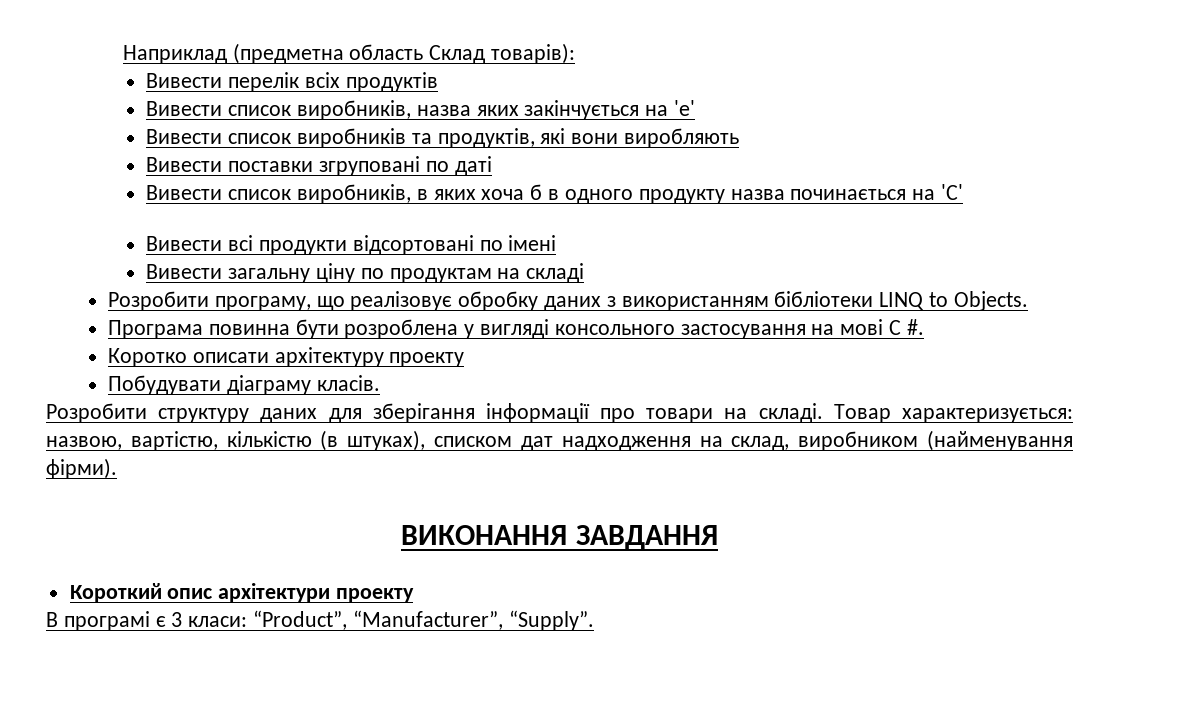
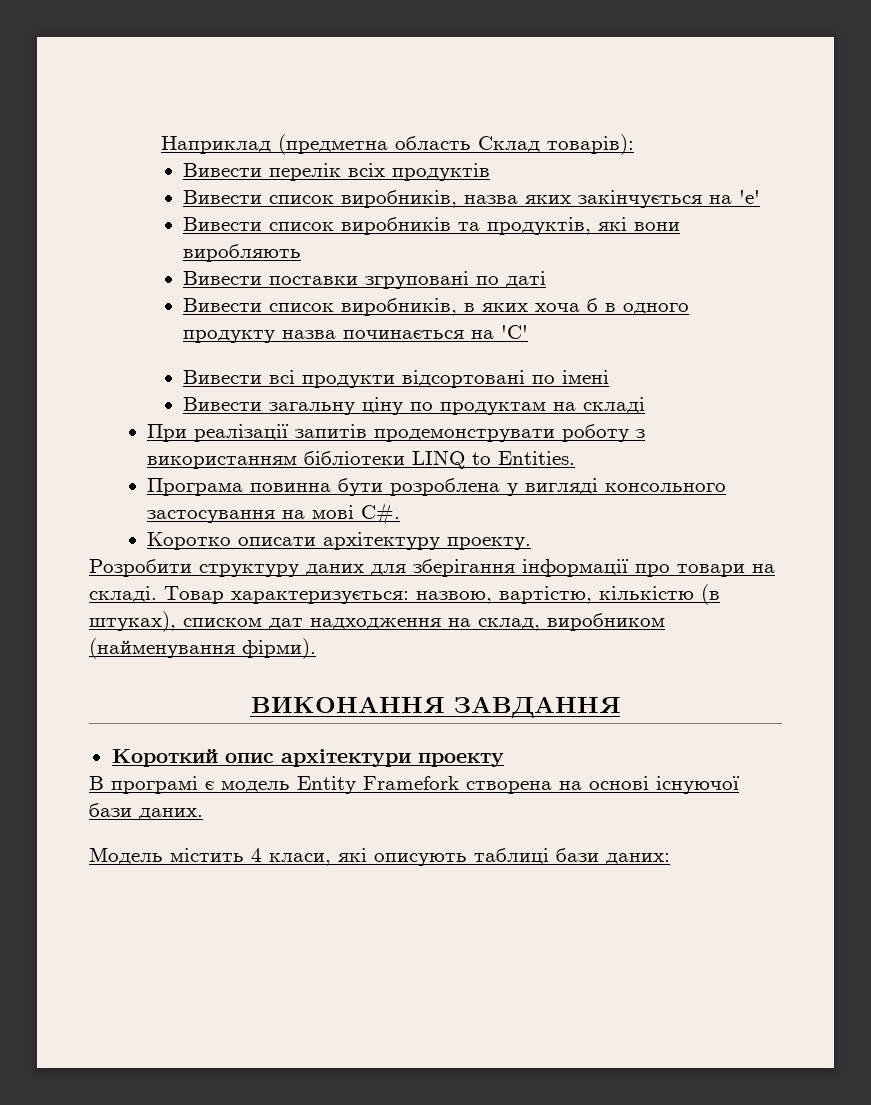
- Розробити програму, що реалізовує обробку даних з використанням бібліотеки LINQ to Objects.
+ При реалізації запитів продемонструвати роботу з використанням бібліотеки LINQ to Entities.
- Програма повинна бути розроблена у вигляді консольного застосування на мові C #.
+ Програма повинна бути розроблена у вигляді консольного застосування на мові C#.
- Коротко описати архітектуру проекту
- Побудувати діаграму класів.
+ Коротко описати архітектуру проекту.
- В програмі є 3 класи: “Product”, “Manufacturer”, “Supply”.
+ В програмі є модель Entity Framefork створена на основі існуючої бази даних.
+ Модель містить 4 класи, які описують таблиці бази даних:

